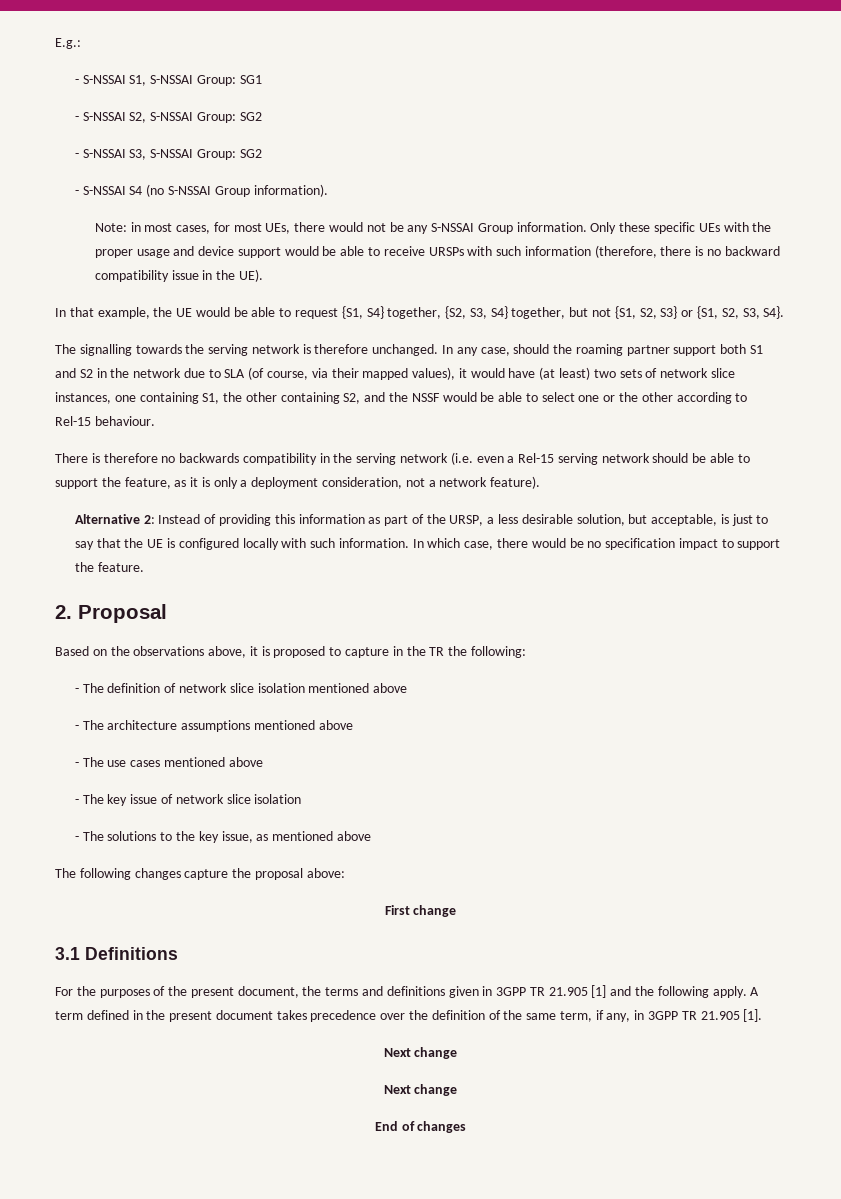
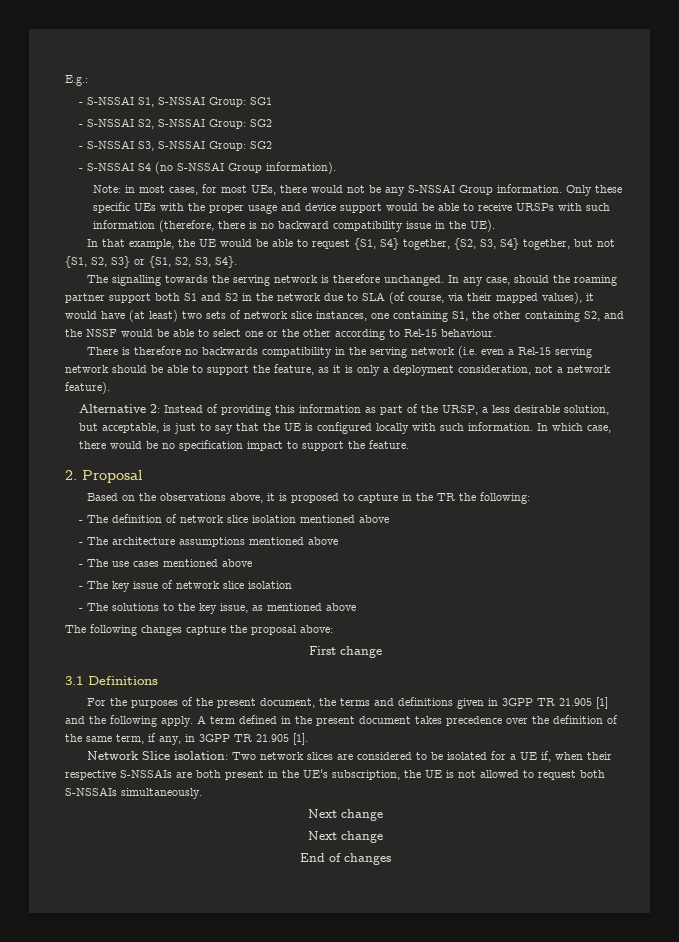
+ Network Slice isolation: Two network slices are considered to be isolated for a UE if, when their respective S-NSSAIs are both present in the UE's subscription, the UE is not allowed to request both S-NSSAIs simultaneously.

